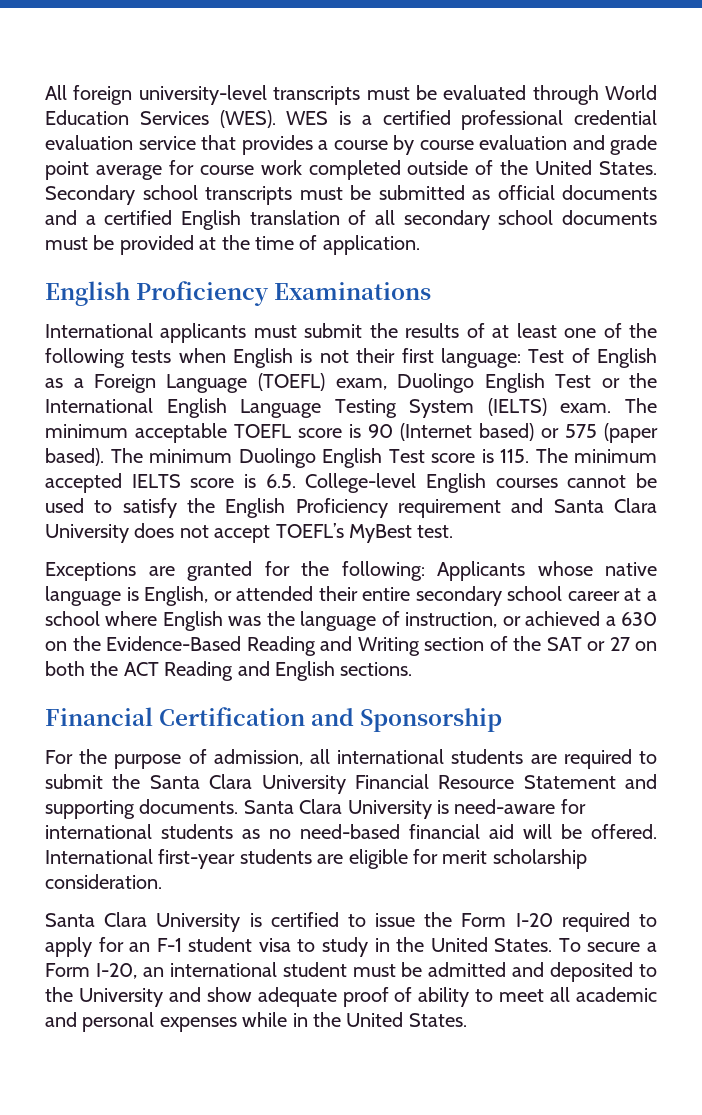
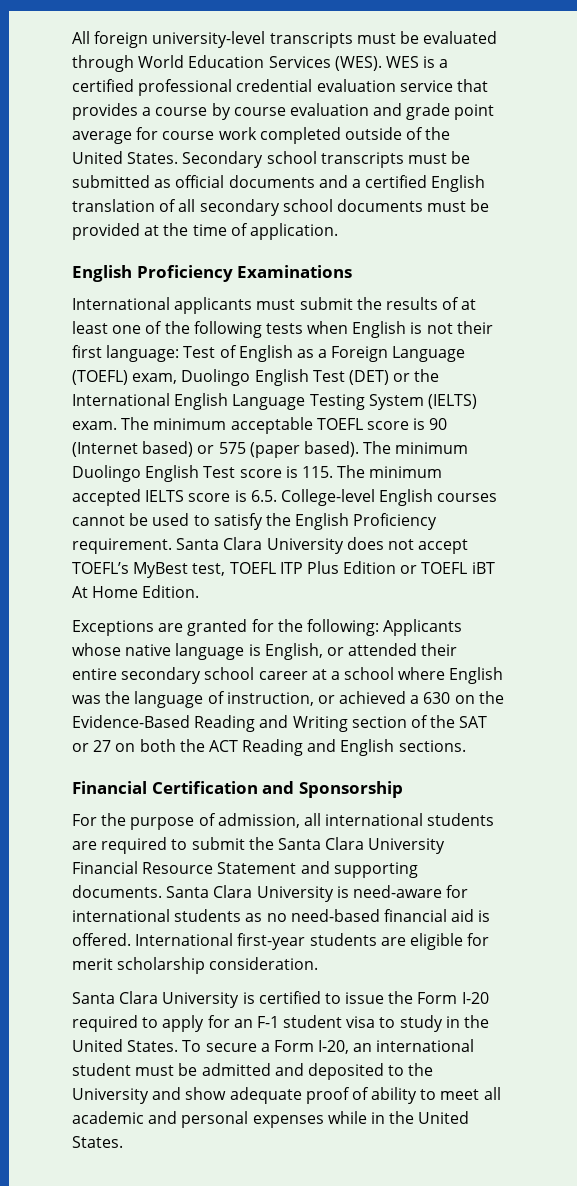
- International applicants must submit the results of at least one of the following tests when English is not their first language: Test of English as a Foreign Language (TOEFL) exam, Duolingo English Test or the International English Language Testing System (IELTS) exam.
+ International applicants must submit the results of at least one of the following tests when English is not their first language: Test of English as a Foreign Language (TOEFL) exam, Duolingo English Test (DET) or the International English Language Testing System (IELTS) exam.
- The minimum Duolingo English Test score is 115. The minimum accepted IELTS score is 6.5. College-level English courses cannot be used to satisfy the English Proficiency requirement and Santa Clara University does not accept TOEFL’s MyBest test.
+ The minimum Duolingo English Test score is 115. The minimum accepted IELTS score is 6.5. College-level English courses cannot be used to satisfy the English Proficiency requirement. Santa Clara University does not accept TOEFL’s MyBest test, TOEFL ITP Plus Edition or TOEFL iBT At Home Edition.
- Santa Clara University is need-aware for international students as no need-based financial aid will be offered.
+ Santa Clara University is need-aware for international students as no need-based financial aid is offered.

